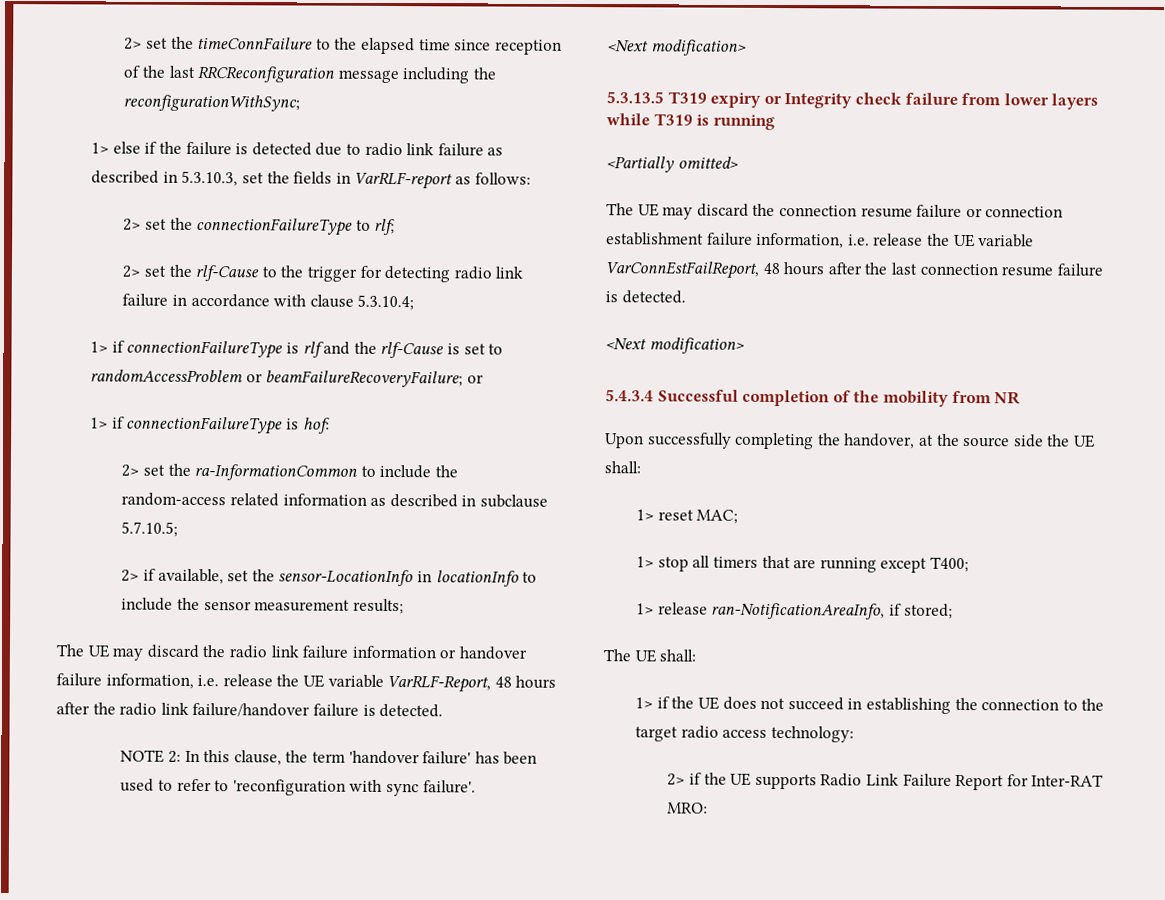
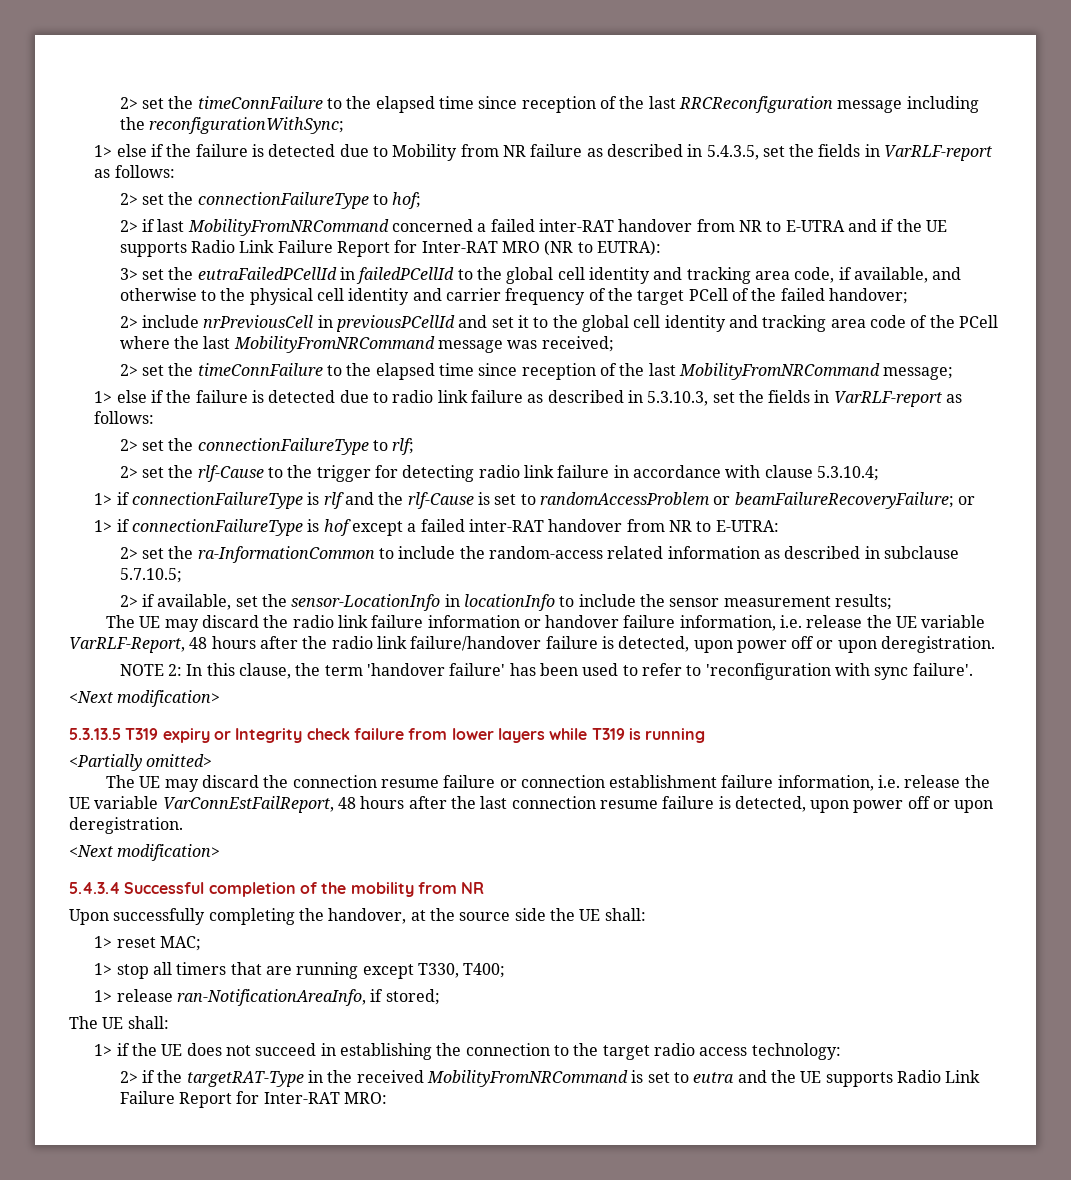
+ 1> else if the failure is detected due to Mobility from NR failure as described in 5.4.3.5, set the fields in VarRLF-report as follows:
+ 2> set the connectionFailureType to hof;
+ 2> if last MobilityFromNRCommand concerned a failed inter-RAT handover from NR to E-UTRA and if the UE supports Radio Link Failure Report for Inter-RAT MRO (NR to EUTRA):
+ 3> set the eutraFailedPCellId in failedPCellId to the global cell identity and tracking area code, if available, and otherwise to the physical cell identity and carrier frequency of the target PCell of the failed handover;
+ 2> include nrPreviousCell in previousPCellId and set it to the global cell identity and tracking area code of the PCell where the last MobilityFromNRCommand message was received;
+ 2> set the timeConnFailure to the elapsed time since reception of the last MobilityFromNRCommand message;
- 1> if connectionFailureType is hof:
+ 1> if connectionFailureType is hof except a failed inter-RAT handover from NR to E-UTRA:
- The UE may discard the radio link failure information or handover failure information, i.e. release the UE variable VarRLF-Report, 48 hours after the radio link failure/handover failure is detected.
+ The UE may discard the radio link failure information or handover failure information, i.e. release the UE variable VarRLF-Report, 48 hours after the radio link failure/handover failure is detected, upon power off or upon deregistration.
- The UE may discard the connection resume failure or connection establishment failure information, i.e. release the UE variable VarConnEstFailReport, 48 hours after the last connection resume failure is detected.
+ The UE may discard the connection resume failure or connection establishment failure information, i.e. release the UE variable VarConnEstFailReport, 48 hours after the last connection resume failure is detected, upon power off or upon deregistration.
- 1> stop all timers that are running except T400;
+ 1> stop all timers that are running except T330, T400;
- 2> if the UE supports Radio Link Failure Report for Inter-RAT MRO:
+ 2> if the targetRAT-Type in the received MobilityFromNRCommand is set to eutra and the UE supports Radio Link Failure Report for Inter-RAT MRO:

